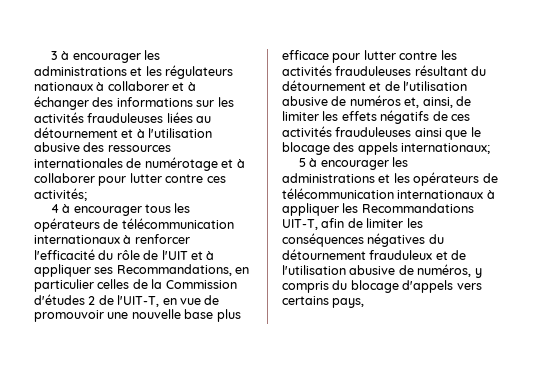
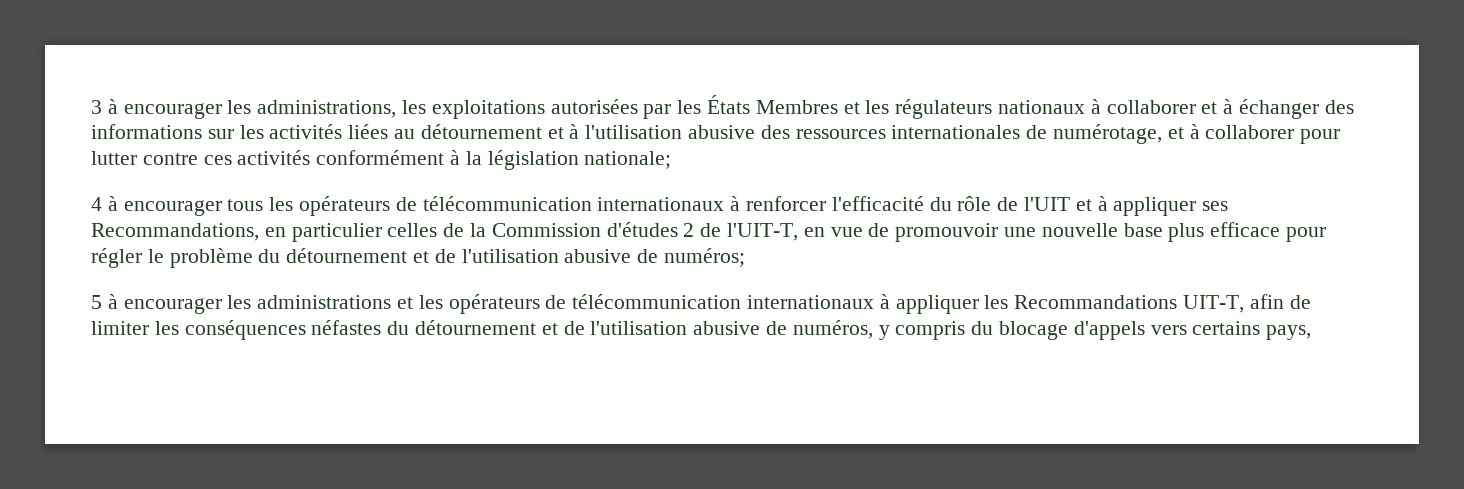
- 3 à encourager les administrations et les régulateurs nationaux à collaborer et à échanger des informations sur les activités frauduleuses liées au détournement et à l'utilisation abusive des ressources internationales de numérotage et à collaborer pour lutter contre ces activités;
+ 3 à encourager les administrations, les exploitations autorisées par les États Membres et les régulateurs nationaux à collaborer et à échanger des informations sur les activités liées au détournement et à l'utilisation abusive des ressources internationales de numérotage, et à collaborer pour lutter contre ces activités conformément à la législation nationale;
- 4 à encourager tous les opérateurs de télécommunication internationaux à renforcer l'efficacité du rôle de l'UIT et à appliquer ses Recommandations, en particulier celles de la Commission d'études 2 de l'UIT-T, en vue de promouvoir une nouvelle base plus efficace pour lutter contre les activités frauduleuses résultant du détournement et de l'utilisation abusive de numéros et, ainsi, de limiter les effets négatifs de ces activités frauduleuses ainsi que le blocage des appels internationaux;
+ 4 à encourager tous les opérateurs de télécommunication internationaux à renforcer l'efficacité du rôle de l'UIT et à appliquer ses Recommandations, en particulier celles de la Commission d'études 2 de l'UIT-T, en vue de promouvoir une nouvelle base plus efficace pour régler le problème du détournement et de l'utilisation abusive de numéros;
- 5 à encourager les administrations et les opérateurs de télécommunication internationaux à appliquer les Recommandations UIT-T, afin de limiter les conséquences négatives du détournement frauduleux et de l'utilisation abusive de numéros, y compris du blocage d'appels vers certains pays,
+ 5 à encourager les administrations et les opérateurs de télécommunication internationaux à appliquer les Recommandations UIT-T, afin de limiter les conséquences néfastes du détournement et de l'utilisation abusive de numéros, y compris du blocage d'appels vers certains pays,

